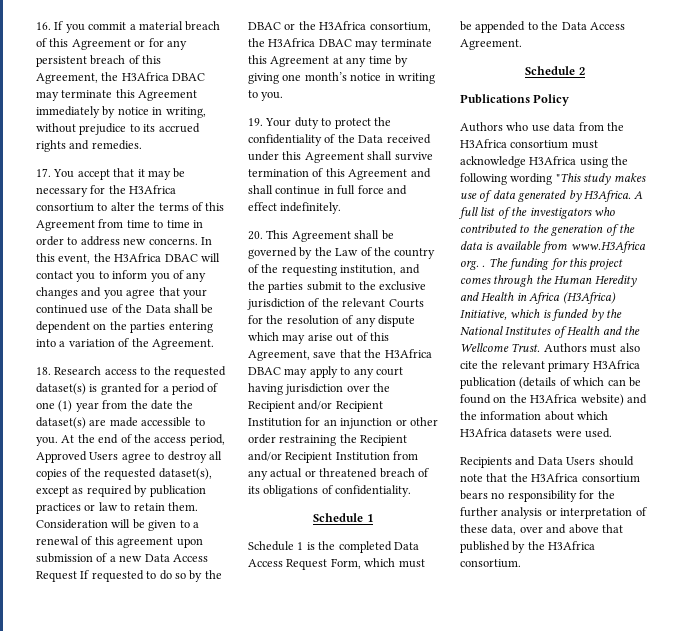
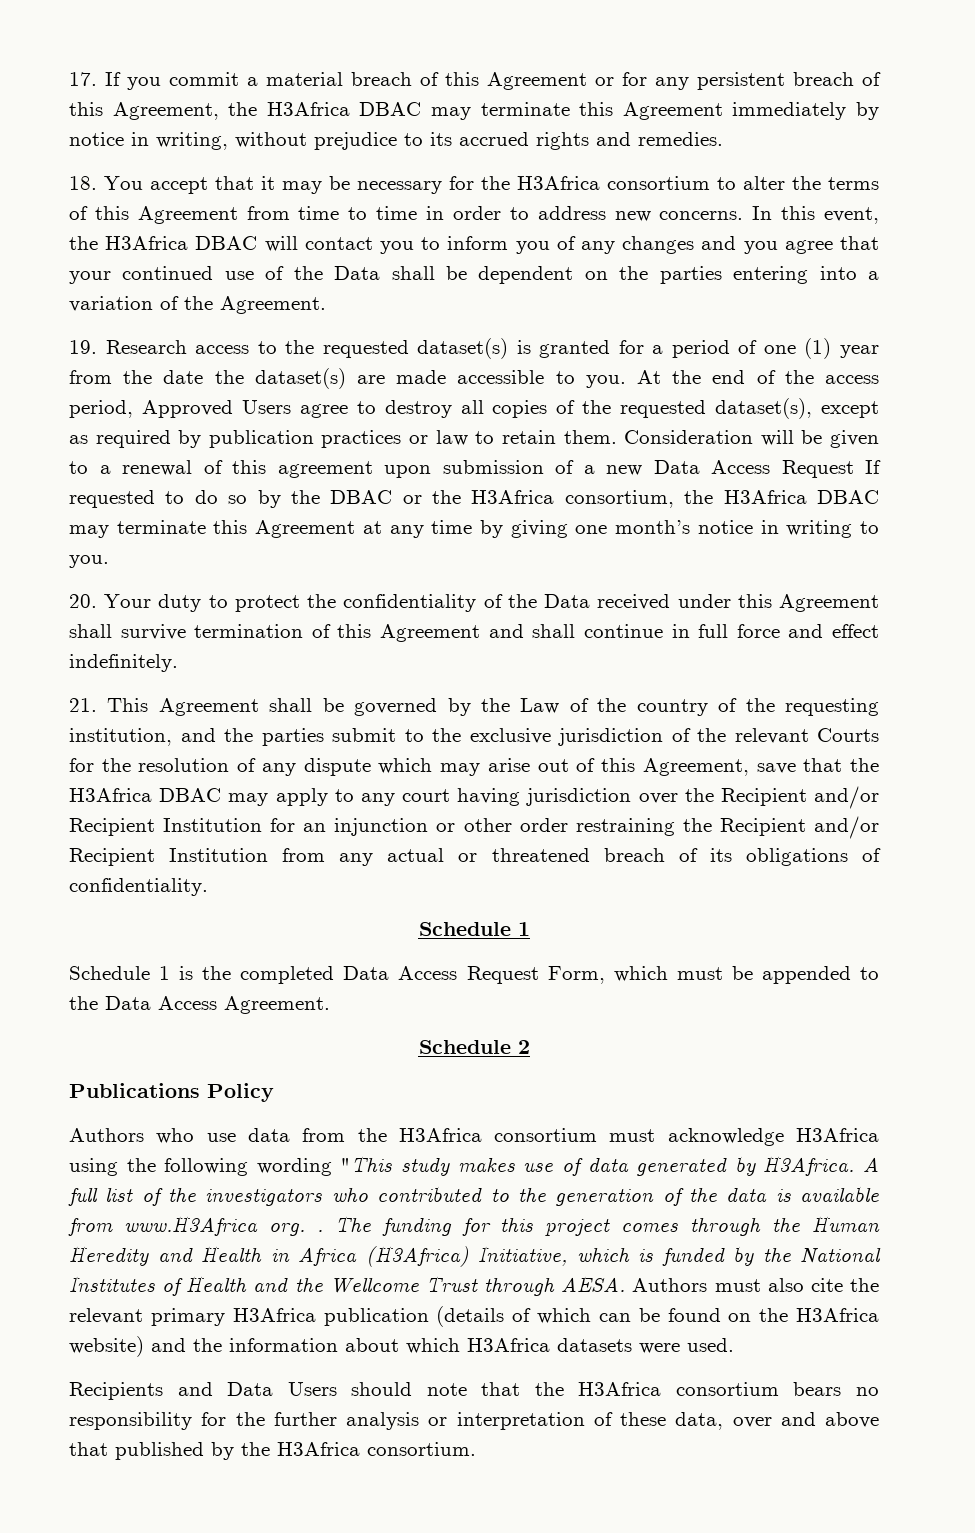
- 16. If you commit a material breach of this Agreement or for any persistent breach of this Agreement, the H3Africa DBAC may terminate this Agreement immediately by notice in writing, without prejudice to its accrued rights and remedies.
+ 17. If you commit a material breach of this Agreement or for any persistent breach of this Agreement, the H3Africa DBAC may terminate this Agreement immediately by notice in writing, without prejudice to its accrued rights and remedies.
- 17. You accept that it may be necessary for the H3Africa consortium to alter the terms of this Agreement from time to time in order to address new concerns.
+ 18. You accept that it may be necessary for the H3Africa consortium to alter the terms of this Agreement from time to time in order to address new concerns.
- 18. Research access to the requested dataset(s) is granted for a period of one (1) year from the date the dataset(s) are made accessible to you.
+ 19. Research access to the requested dataset(s) is granted for a period of one (1) year from the date the dataset(s) are made accessible to you.
- 19. Your duty to protect the confidentiality of the Data received under this Agreement shall survive termination of this Agreement and shall continue in full force and effect indefinitely.
+ 20. Your duty to protect the confidentiality of the Data received under this Agreement shall survive termination of this Agreement and shall continue in full force and effect indefinitely.
- 20. This Agreement shall be governed by the Law of the country of the requesting institution, and the parties submit to the exclusive jurisdiction of the relevant Courts for the resolution of any dispute which may arise out of this Agreement, save that the H3Africa DBAC may apply to any court having jurisdiction over the Recipient and/or Recipient Institution for an injunction or other order restraining the Recipient and/or Recipient Institution from any actual or threatened breach of its obligations of confidentiality.
+ 21. This Agreement shall be governed by the Law of the country of the requesting institution, and the parties submit to the exclusive jurisdiction of the relevant Courts for the resolution of any dispute which may arise out of this Agreement, save that the H3Africa DBAC may apply to any court having jurisdiction over the Recipient and/or Recipient Institution for an injunction or other order restraining the Recipient and/or Recipient Institution from any actual or threatened breach of its obligations of confidentiality.
- The funding for this project comes through the Human Heredity and Health in Africa (H3Africa) Initiative, which is funded by the National Institutes of Health and the Wellcome Trust.
+ The funding for this project comes through the Human Heredity and Health in Africa (H3Africa) Initiative, which is funded by the National Institutes of Health and the Wellcome Trust through AESA.

